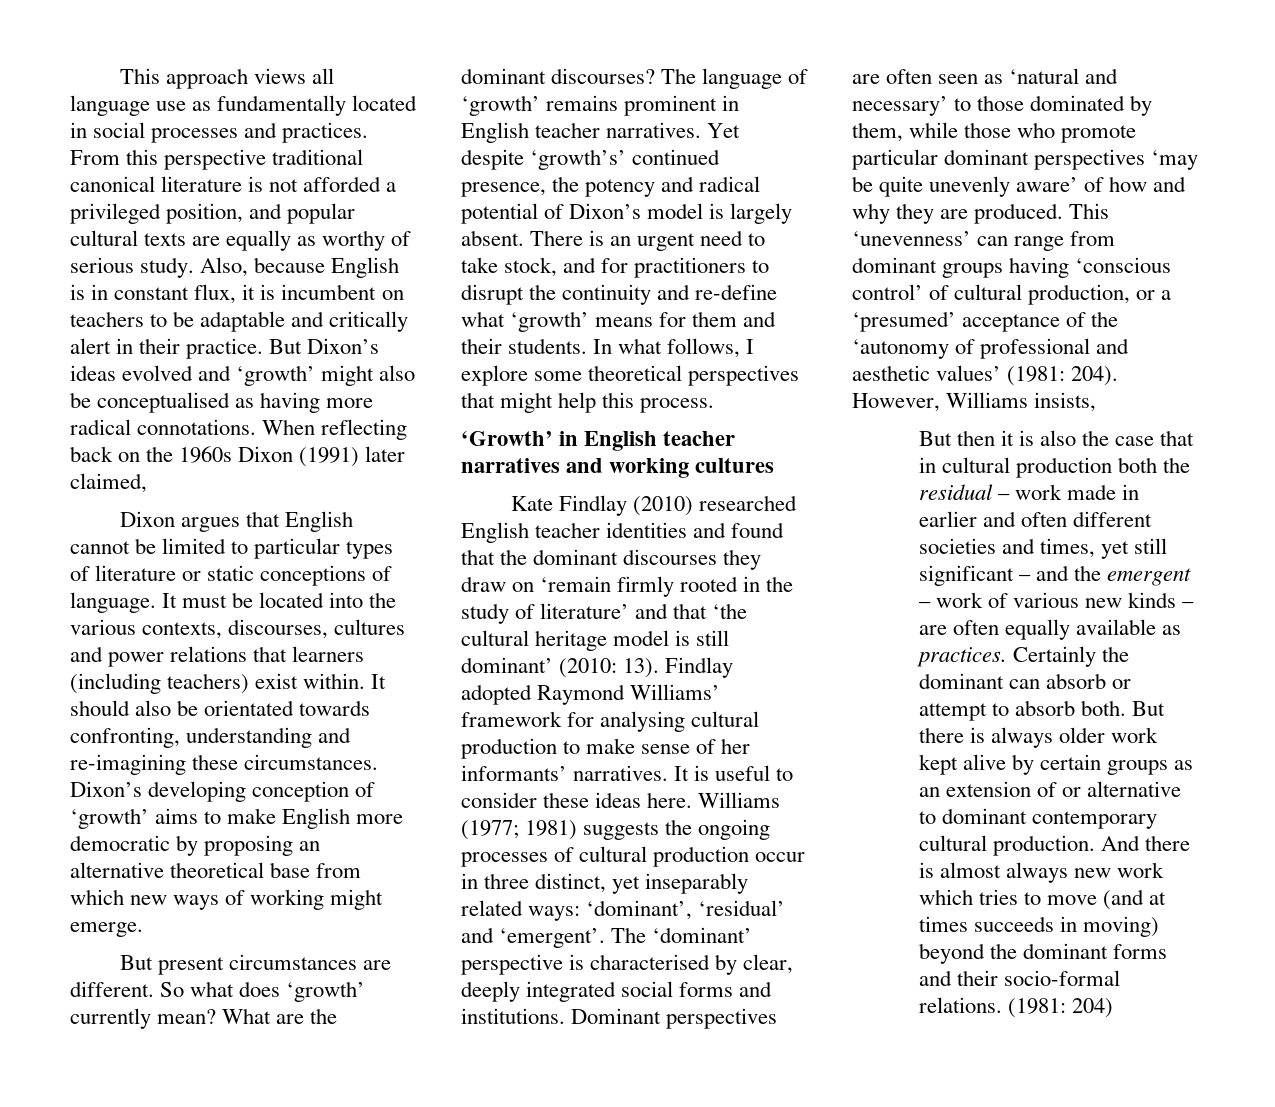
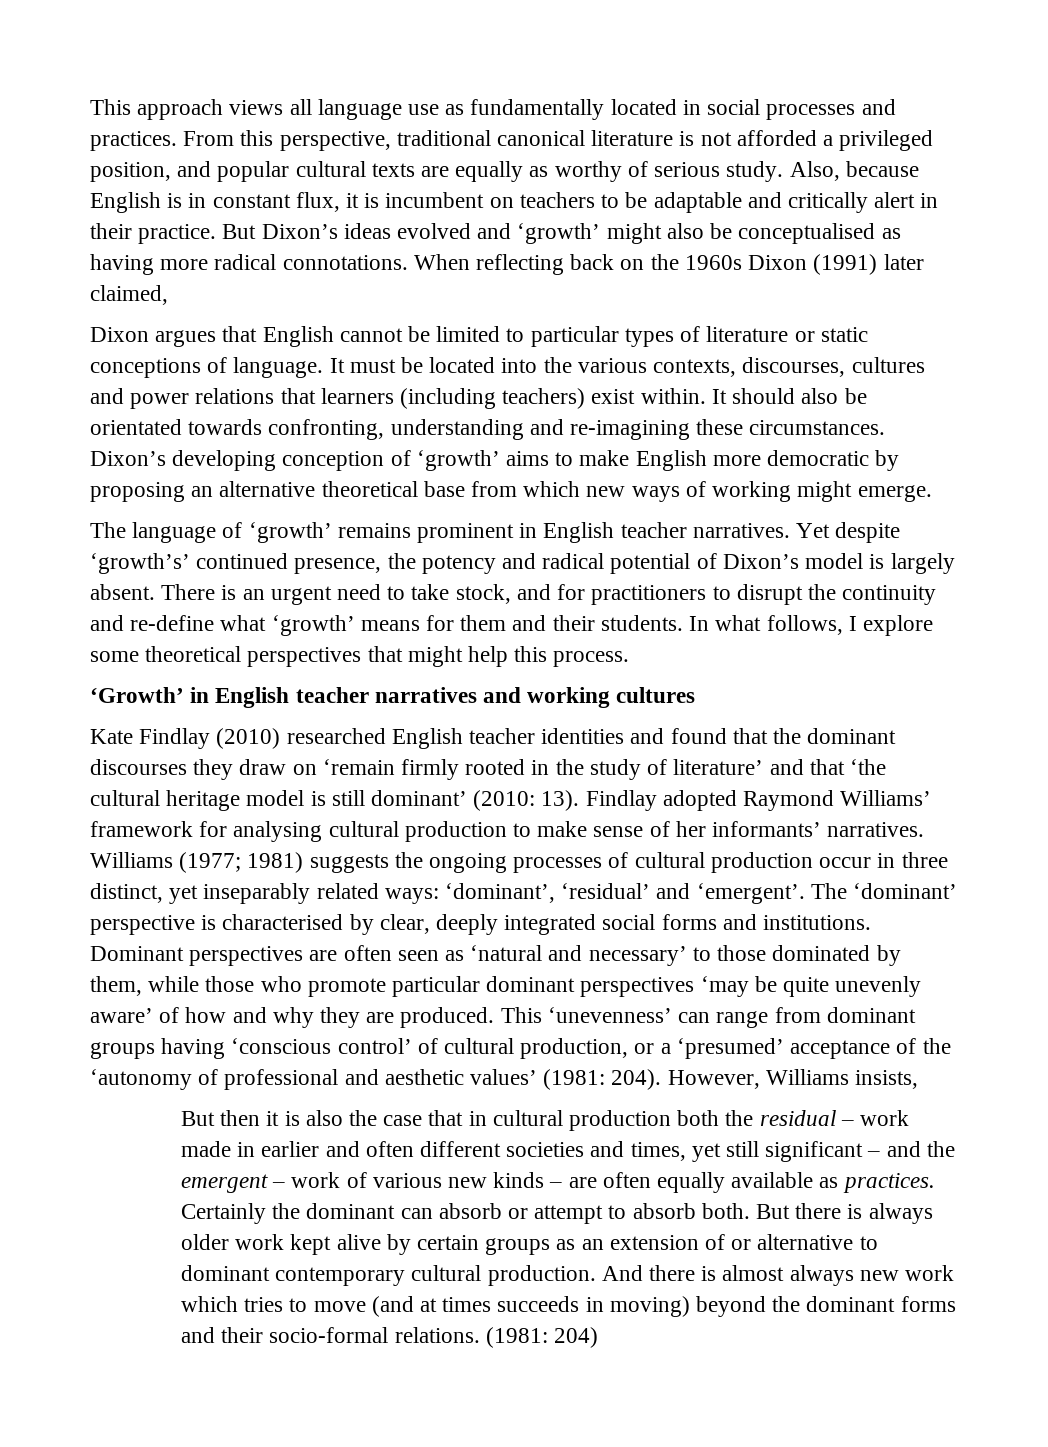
- From this perspective traditional canonical literature is not afforded a privileged position, and popular cultural texts are equally as worthy of serious study.
+ From this perspective, traditional canonical literature is not afforded a privileged position, and popular cultural texts are equally as worthy of serious study.
- But present circumstances are different. So what does ‘growth’ currently mean? What are the dominant discourses?
- It is useful to consider these ideas here.

